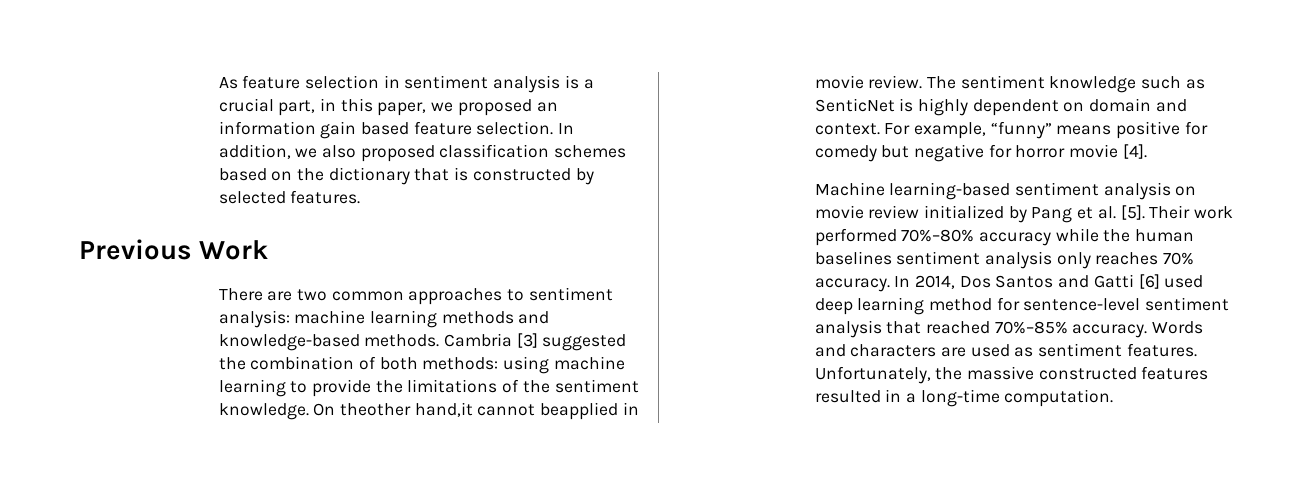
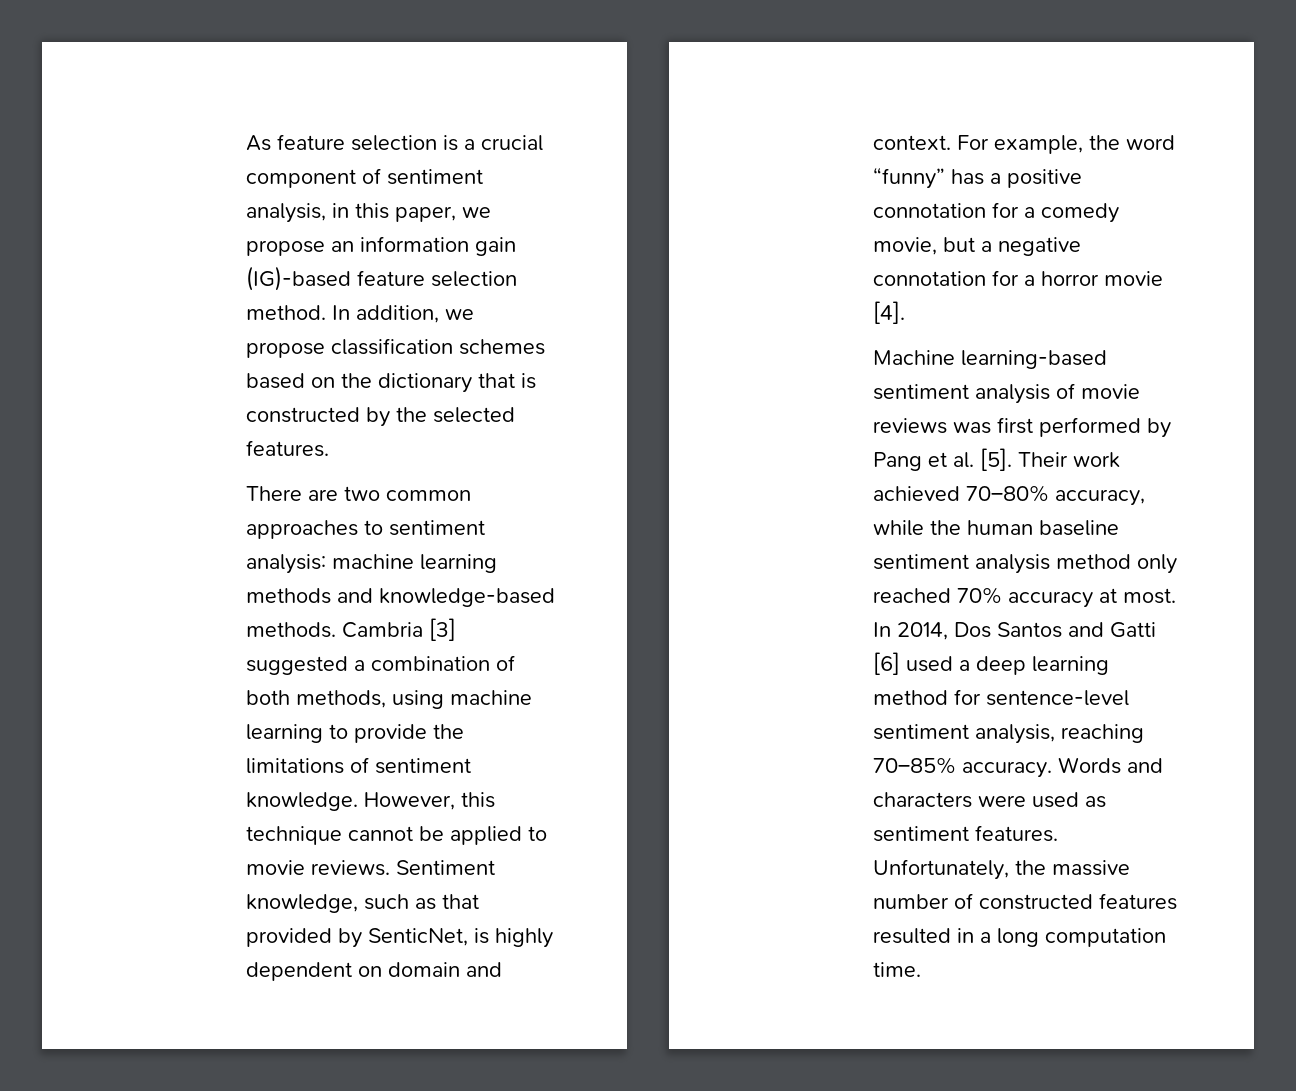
- As feature selection in sentiment analysis is a crucial part, in this paper, we proposed an information gain based feature selection.
+ As feature selection is a crucial component of sentiment analysis, in this paper, we propose an information gain (IG)-based feature selection method.
- In addition, we also proposed classification schemes based on the dictionary that is constructed by selected features.
+ In addition, we propose classification schemes based on the dictionary that is constructed by the selected features.
- Previous Work
- Cambria [3] suggested the combination of both methods: using machine learning to provide the limitations of the sentiment knowledge.
+ Cambria [3] suggested a combination of both methods, using machine learning to provide the limitations of sentiment knowledge.
- On theother hand,it cannot beapplied in movie review. The sentiment knowledge such as SenticNet is highly dependent on domain and context.
+ However, this technique cannot be applied to movie reviews. Sentiment knowledge, such as that provided by SenticNet, is highly dependent on domain and context.
- For example, “funny” means positive for comedy but negative for horror movie [4].
+ For example, the word “funny” has a positive connotation for a comedy movie, but a negative connotation for a horror movie [4].
- Machine learning-based sentiment analysis on movie review initialized by Pang et al. [5].
+ Machine learning-based sentiment analysis of movie reviews was first performed by Pang et al. [5].
- Their work performed 70%–80% accuracy while the human baselines sentiment analysis only reaches 70% accuracy.
+ Their work achieved 70–80% accuracy, while the human baseline sentiment analysis method only reached 70% accuracy at most.
- In 2014, Dos Santos and Gatti [6] used deep learning method for sentence-level sentiment analysis that reached 70%–85% accuracy.
+ In 2014, Dos Santos and Gatti [6] used a deep learning method for sentence-level sentiment analysis, reaching 70–85% accuracy.
- Words and characters are used as sentiment features.
+ Words and characters were used as sentiment features.
- Unfortunately, the massive constructed features resulted in a long-time computation.
+ Unfortunately, the massive number of constructed features resulted in a long computation time.

